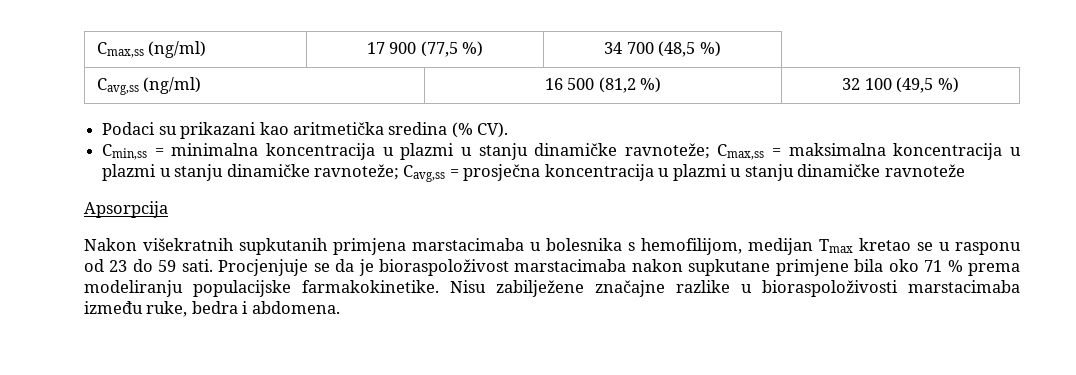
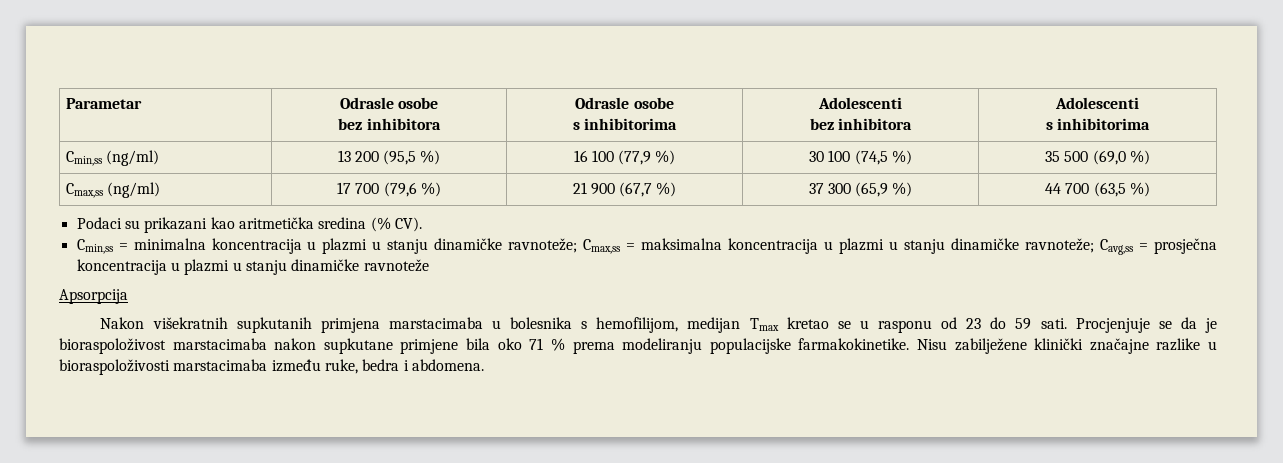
+ Parametar | Odrasle osobe
+ bez inhibitora | Odrasle osobe
+ s inhibitorima | Adolescenti
+ bez inhibitora | Adolescenti
+ s inhibitorima
+ Cmin,ss (ng/ml) | 13 200 (95,5 %) | 16 100 (77,9 %) | 30 100 (74,5 %) | 35 500 (69,0 %)
- Cmax,ss (ng/ml) | 17 900 (77,5 %) | 34 700 (48,5 %)
- Cavg,ss (ng/ml) | 16 500 (81,2 %) | 32 100 (49,5 %)
+ Cmax,ss (ng/ml) | 17 700 (79,6 %) | 21 900 (67,7 %) | 37 300 (65,9 %) | 44 700 (63,5 %)
- Nisu zabilježene značajne razlike u bioraspoloživosti marstacimaba između ruke, bedra i abdomena.
+ Nisu zabilježene klinički značajne razlike u bioraspoloživosti marstacimaba između ruke, bedra i abdomena.

